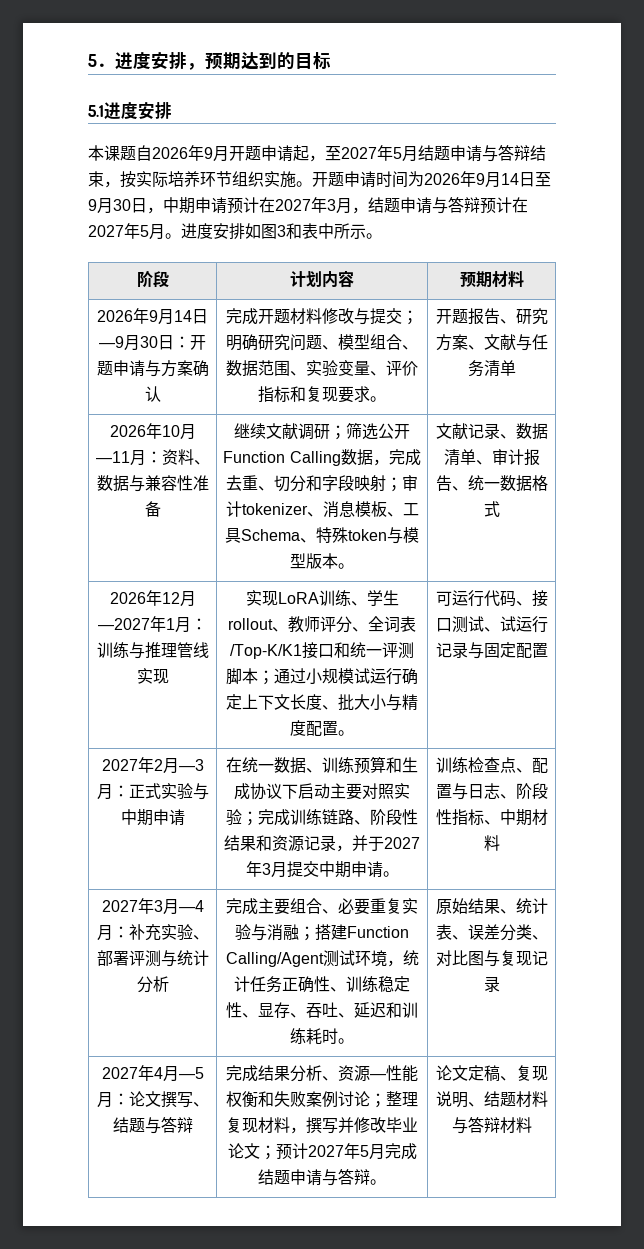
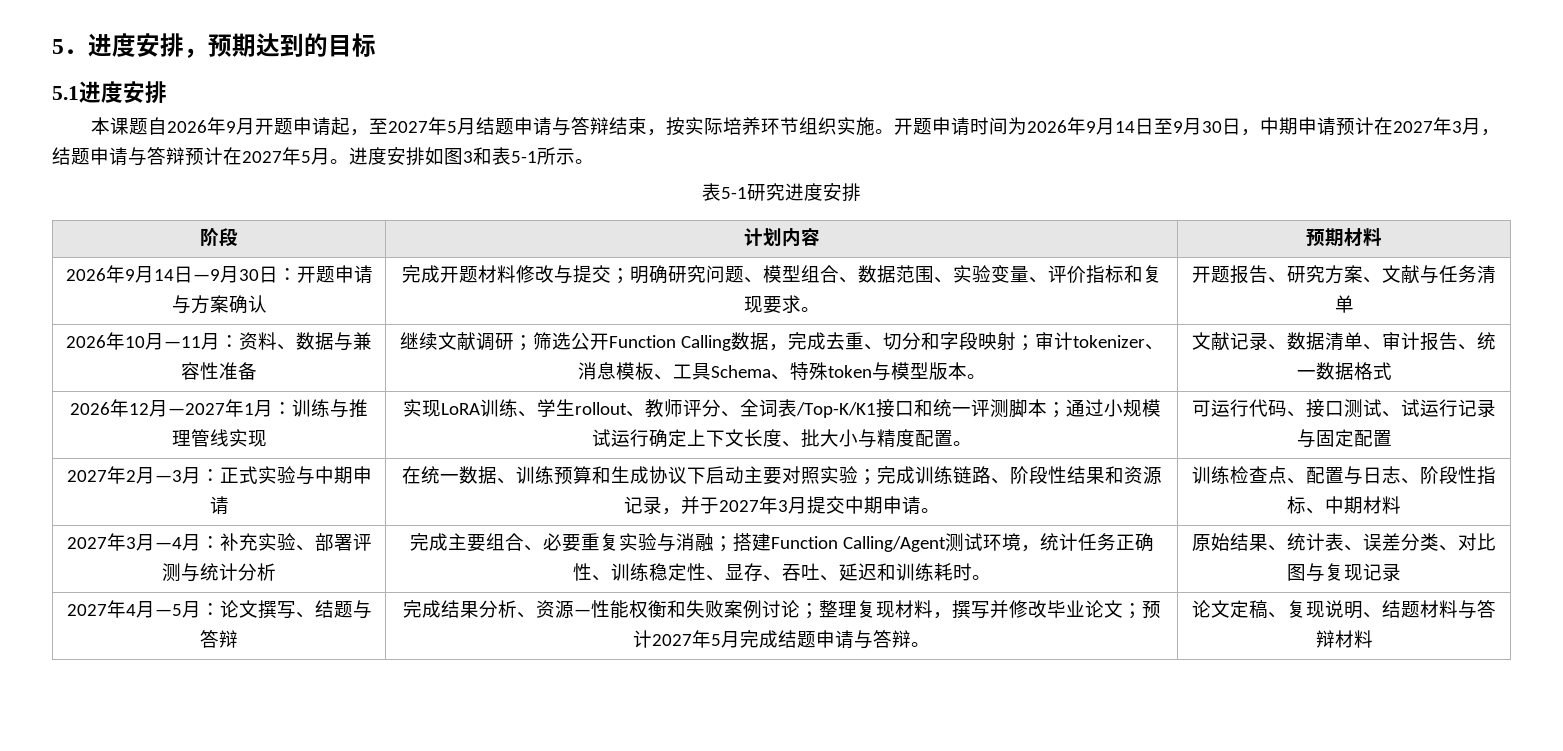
- 进度安排如图3和表中所示。
+ 进度安排如图3和表5-1所示。
+ 表5-1研究进度安排

